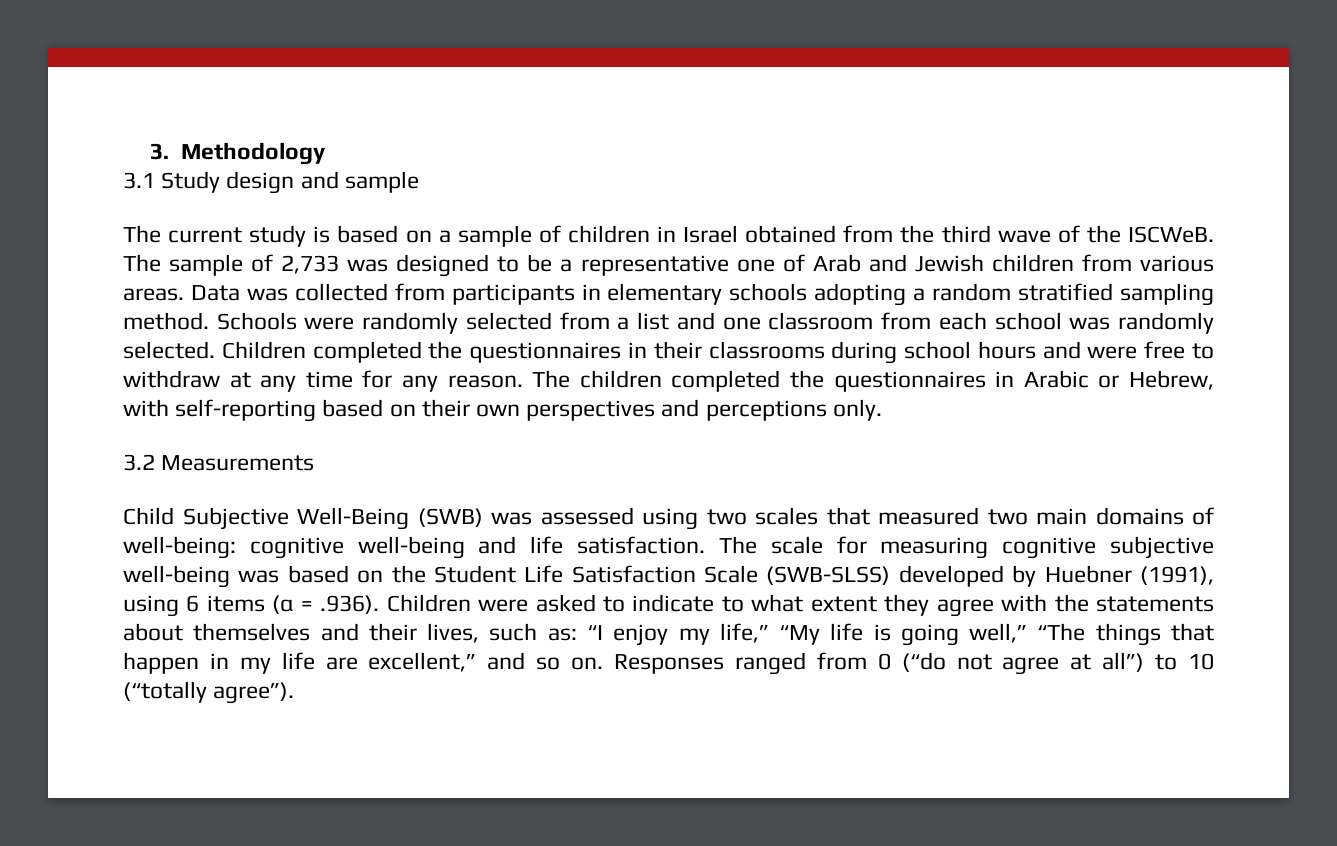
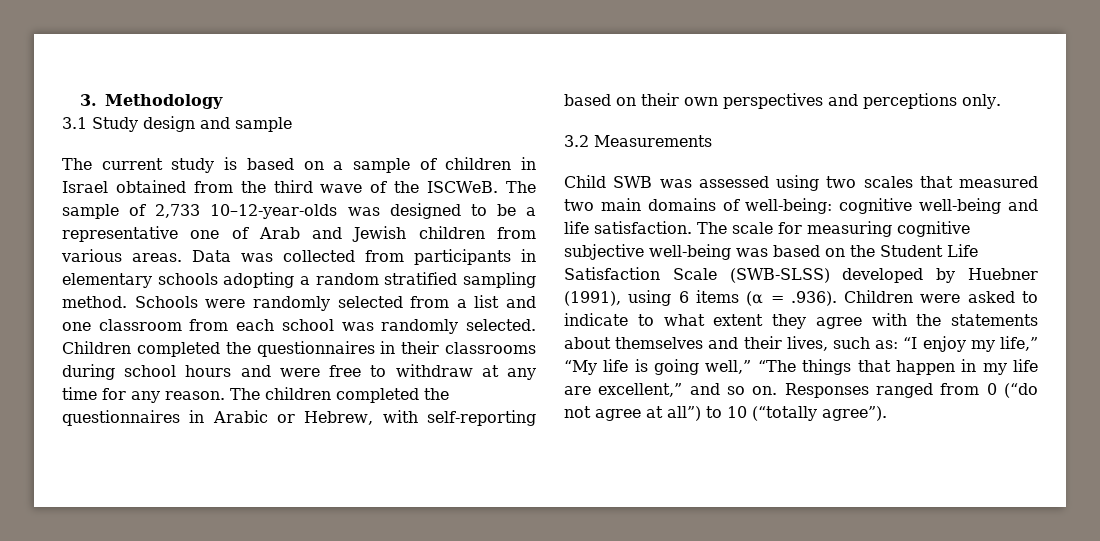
- The sample of 2,733 was designed to be a representative one of Arab and Jewish children from various areas.
+ The sample of 2,733 10–12-year-olds was designed to be a representative one of Arab and Jewish children from various areas.
- Child Subjective Well-Being (SWB) was assessed using two scales that measured two main domains of well-being: cognitive well-being and life satisfaction.
+ Child SWB was assessed using two scales that measured two main domains of well-being: cognitive well-being and life satisfaction.

